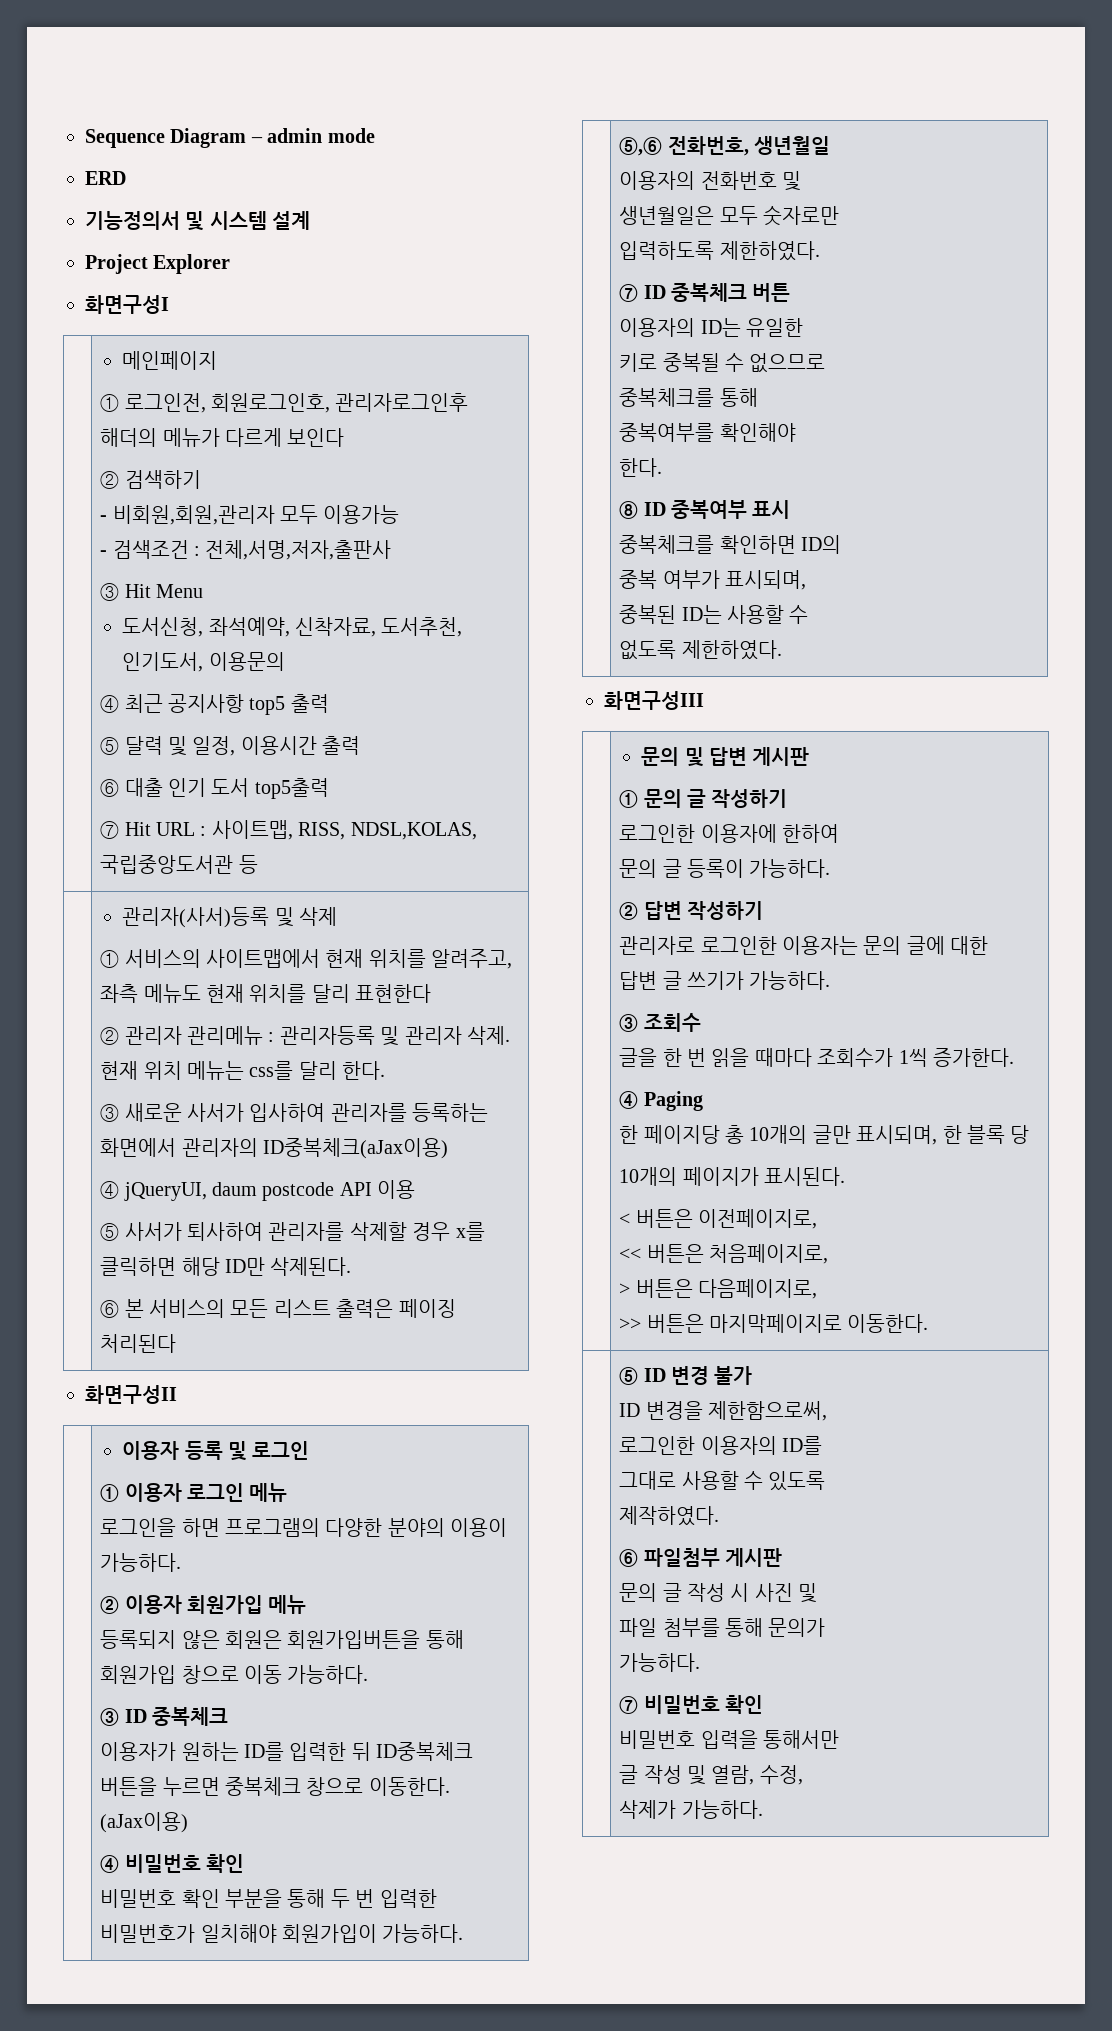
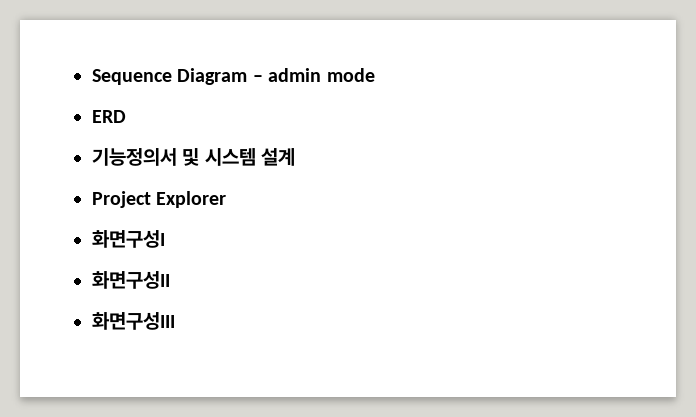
- 메인페이지
- ① 로그인전, 회원로그인호, 관리자로그인후 해더의 메뉴가 다르게 보인다
- ② 검색하기
- - 비회원,회원,관리자 모두 이용가능
- - 검색조건 : 전체,서명,저자,출판사
- ③ Hit Menu
- 도서신청, 좌석예약, 신착자료, 도서추천, 인기도서, 이용문의
- ④ 최근 공지사항 top5 출력
- ⑤ 달력 및 일정, 이용시간 출력
- ⑥ 대출 인기 도서 top5출력
- ⑦ Hit URL : 사이트맵, RISS, NDSL,KOLAS, 국립중앙도서관 등
- | 관리자(사서)등록 및 삭제
- ① 서비스의 사이트맵에서 현재 위치를 알려주고, 좌측 메뉴도 현재 위치를 달리 표현한다
- ② 관리자 관리메뉴 : 관리자등록 및 관리자 삭제. 현재 위치 메뉴는 css를 달리 한다.
- ③ 새로운 사서가 입사하여 관리자를 등록하는 화면에서 관리자의 ID중복체크(aJax이용)
- ④ jQueryUI, daum postcode API 이용
- ⑤ 사서가 퇴사하여 관리자를 삭제할 경우 x를 클릭하면 해당 ID만 삭제된다.
- ⑥ 본 서비스의 모든 리스트 출력은 페이징 처리된다
  화면구성II
- | 이용자 등록 및 로그인
- ① 이용자 로그인 메뉴
- 로그인을 하면 프로그램의 다양한 분야의 이용이 가능하다.
- ② 이용자 회원가입 메뉴
- 등록되지 않은 회원은 회원가입버튼을 통해 회원가입 창으로 이동 가능하다.
- ③ ID 중복체크
- 이용자가 원하는 ID를 입력한 뒤 ID중복체크 버튼을 누르면 중복체크 창으로 이동한다. (aJax이용)
- ④ 비밀번호 확인
- 비밀번호 확인 부분을 통해 두 번 입력한 비밀번호가 일치해야 회원가입이 가능하다.
- | ⑤,⑥ 전화번호, 생년월일
- 이용자의 전화번호 및
- 생년월일은 모두 숫자로만
- 입력하도록 제한하였다.
- ⑦ ID 중복체크 버튼
- 이용자의 ID는 유일한
- 키로 중복될 수 없으므로
- 중복체크를 통해
- 중복여부를 확인해야
- 한다.
- ⑧ ID 중복여부 표시
- 중복체크를 확인하면 ID의
- 중복 여부가 표시되며,
- 중복된 ID는 사용할 수
- 없도록 제한하였다.
  화면구성III
- | 문의 및 답변 게시판
- ① 문의 글 작성하기
- 로그인한 이용자에 한하여
- 문의 글 등록이 가능하다.
- ② 답변 작성하기
- 관리자로 로그인한 이용자는 문의 글에 대한
- 답변 글 쓰기가 가능하다.
- ③ 조회수
- 글을 한 번 읽을 때마다 조회수가 1씩 증가한다.
- ④ Paging
- 한 페이지당 총 10개의 글만 표시되며, 한 블록 당
- 10개의 페이지가 표시된다.
- < 버튼은 이전페이지로,
- << 버튼은 처음페이지로,
- > 버튼은 다음페이지로,
- >> 버튼은 마지막페이지로 이동한다.
- | ⑤ ID 변경 불가
- ID 변경을 제한함으로써,
- 로그인한 이용자의 ID를
- 그대로 사용할 수 있도록
- 제작하였다.
- ⑥ 파일첨부 게시판
- 문의 글 작성 시 사진 및
- 파일 첨부를 통해 문의가
- 가능하다.
- ⑦ 비밀번호 확인
- 비밀번호 입력을 통해서만
- 글 작성 및 열람, 수정,
- 삭제가 가능하다.

